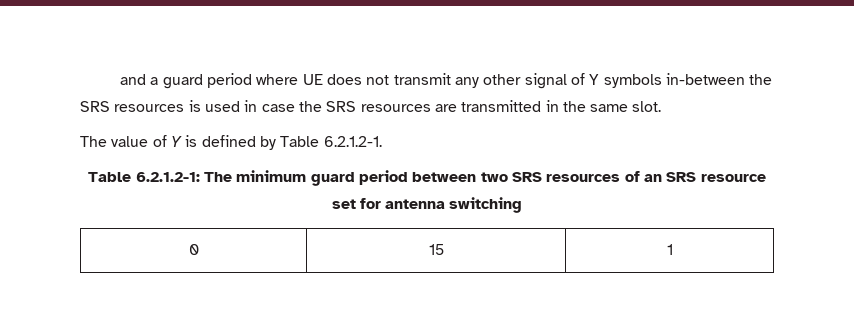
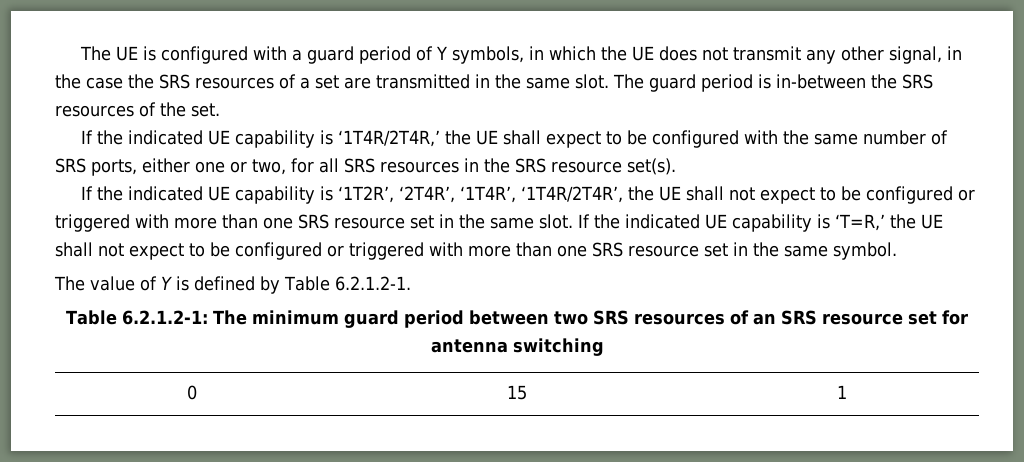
- and a guard period where UE does not transmit any other signal of Y symbols in-between the SRS resources is used in case the SRS resources are transmitted in the same slot.
+ The UE is configured with a guard period of Y symbols, in which the UE does not transmit any other signal, in the case the SRS resources of a set are transmitted in the same slot. The guard period is in-between the SRS resources of the set.
+ If the indicated UE capability is ‘1T4R/2T4R,’ the UE shall expect to be configured with the same number of SRS ports, either one or two, for all SRS resources in the SRS resource set(s).
+ If the indicated UE capability is ‘1T2R’, ‘2T4R’, ‘1T4R’, ‘1T4R/2T4R’, the UE shall not expect to be configured or triggered with more than one SRS resource set in the same slot. If the indicated UE capability is ‘T=R,’ the UE shall not expect to be configured or triggered with more than one SRS resource set in the same symbol.

